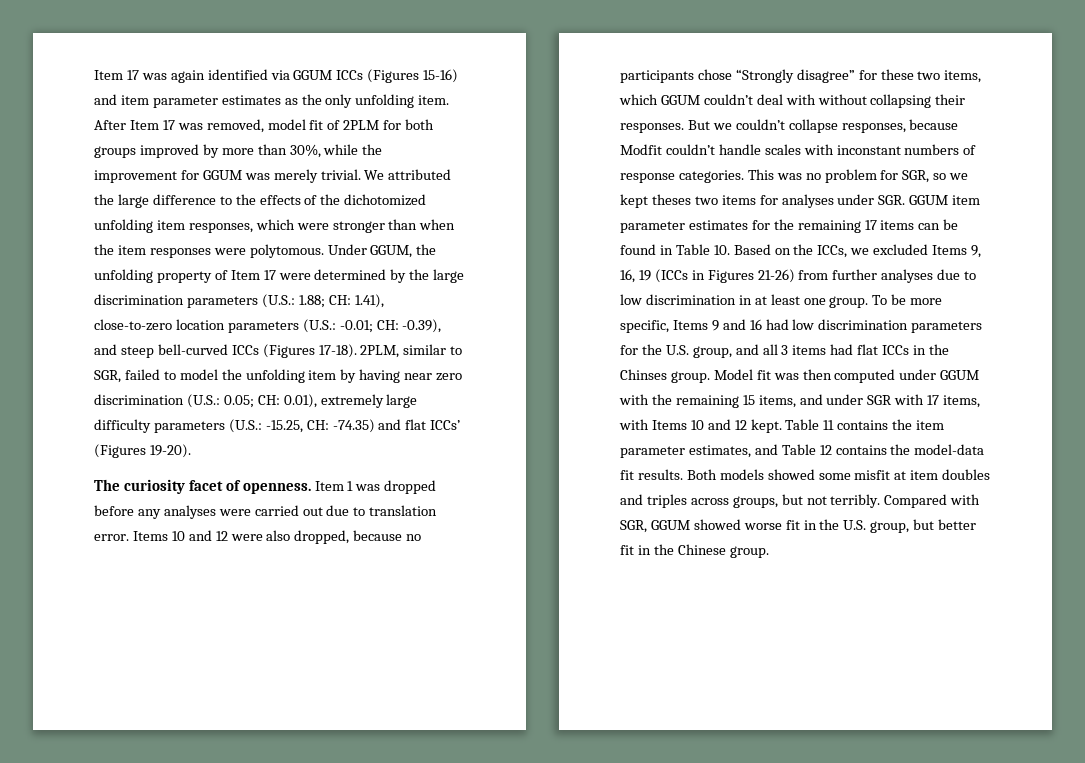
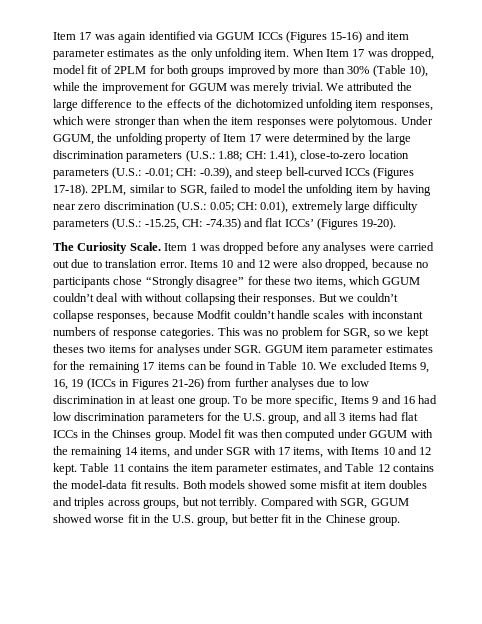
- After Item 17 was removed, model fit of 2PLM for both groups improved by more than 30%, while the improvement for GGUM was merely trivial.
+ When Item 17 was dropped, model fit of 2PLM for both groups improved by more than 30% (Table 10), while the improvement for GGUM was merely trivial.
- The curiosity facet of openness.
+ The Curiosity Scale.
- This was no problem for SGR, so we kept theses two items for analyses under SGR. GGUM item parameter estimates for the remaining 17 items can be found in Table 10. Based on the ICCs, we excluded Items 9, 16, 19 (ICCs in Figures 21-26) from further analyses due to low discrimination in at least one group.
+ This was no problem for SGR, so we kept theses two items for analyses under SGR. GGUM item parameter estimates for the remaining 17 items can be found in Table 10. We excluded Items 9, 16, 19 (ICCs in Figures 21-26) from further analyses due to low discrimination in at least one group.
- Model fit was then computed under GGUM with the remaining 15 items, and under SGR with 17 items, with Items 10 and 12 kept.
+ Model fit was then computed under GGUM with the remaining 14 items, and under SGR with 17 items, with Items 10 and 12 kept.

